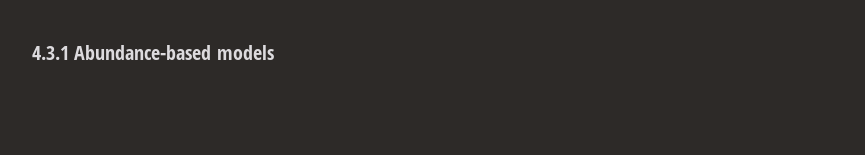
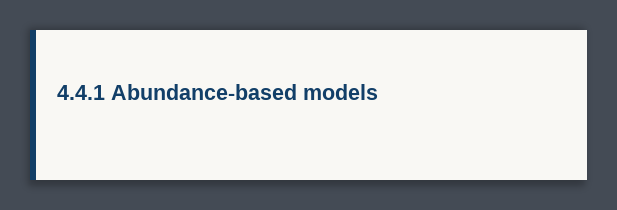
- 4.3.1 Abundance-based models
+ 4.4.1 Abundance-based models

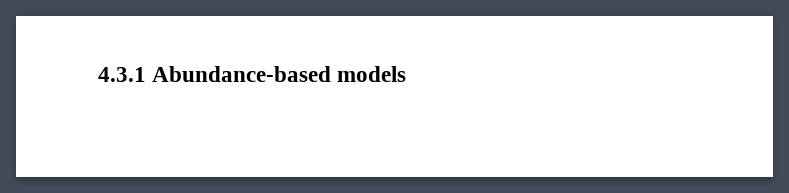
- 4.4.1 Abundance-based models
+ 4.3.1 Abundance-based models

